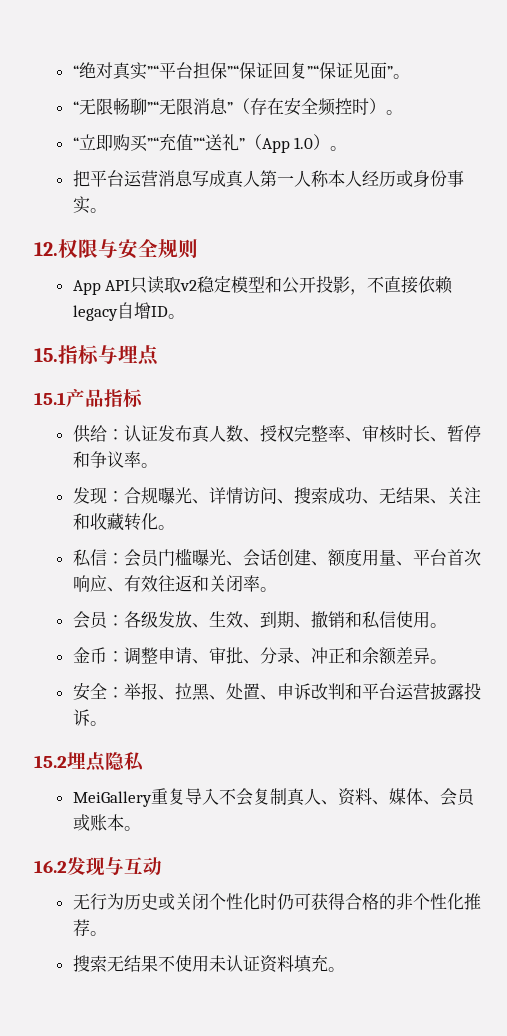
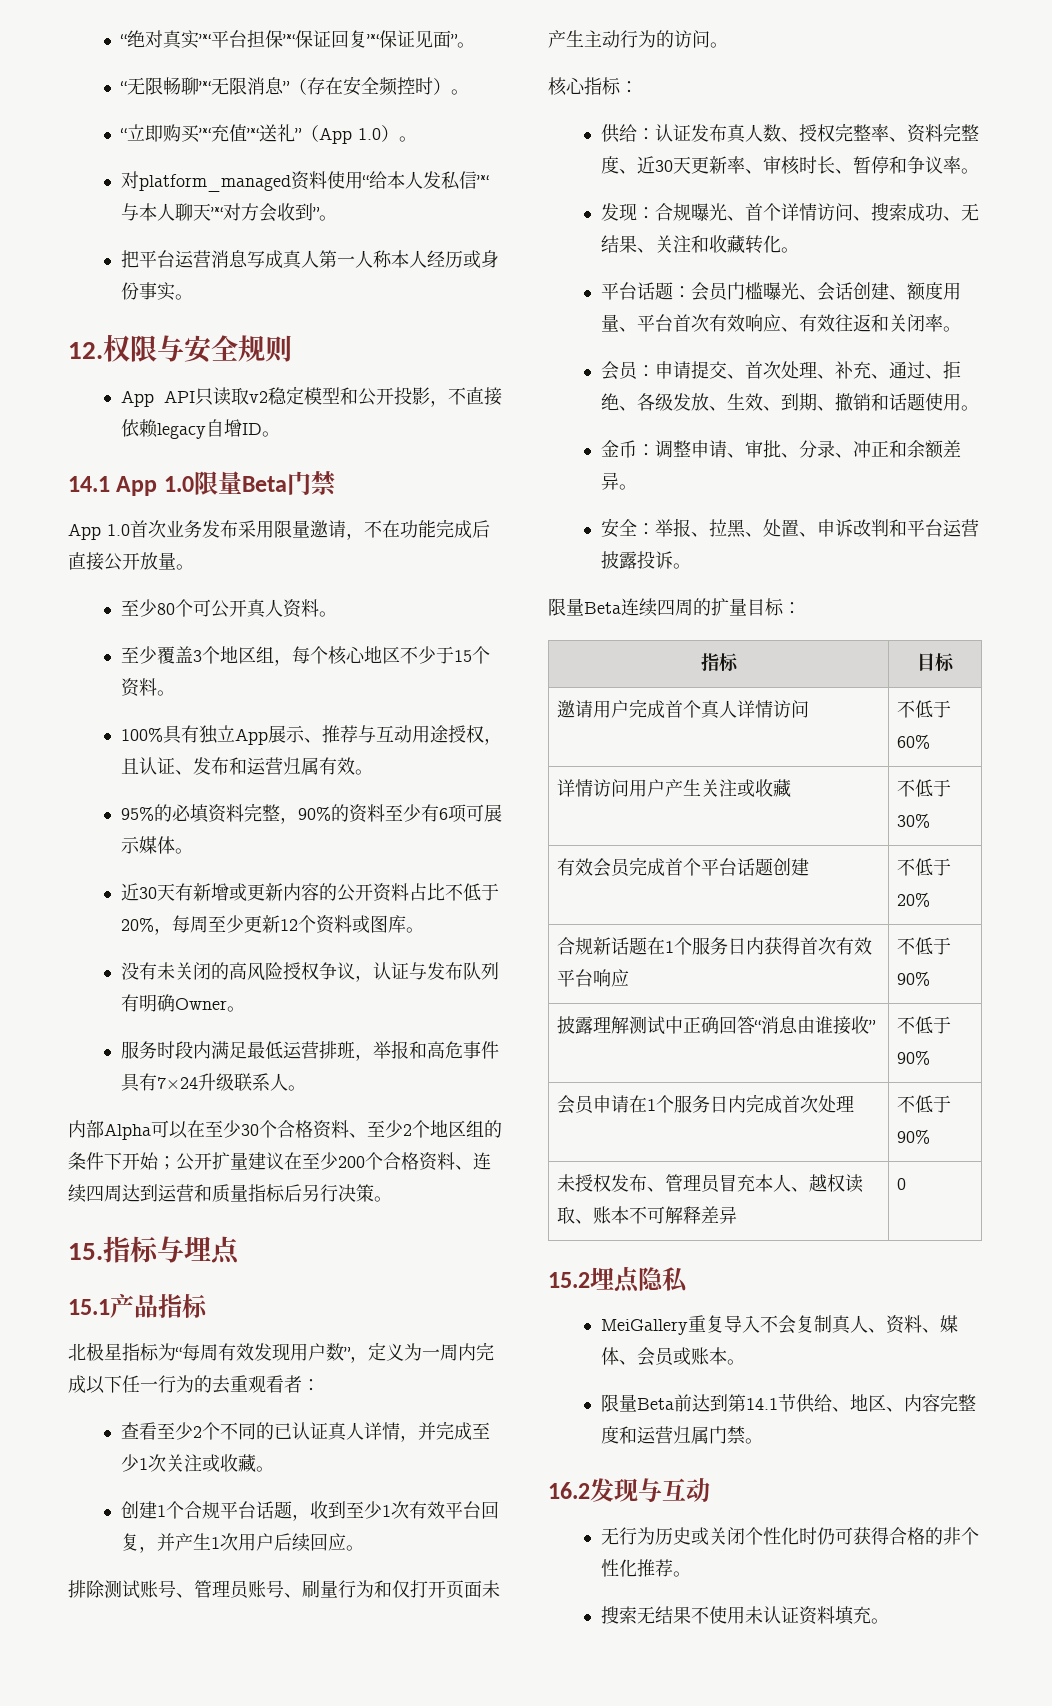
+ 对platform_managed资料使用“给本人发私信”“与本人聊天”“对方会收到”。
+ 14.1 App 1.0限量Beta门禁
+ App 1.0首次业务发布采用限量邀请，不在功能完成后直接公开放量。
+ 至少80个可公开真人资料。
+ 至少覆盖3个地区组，每个核心地区不少于15个资料。
+ 100%具有独立App展示、推荐与互动用途授权，且认证、发布和运营归属有效。
+ 95%的必填资料完整，90%的资料至少有6项可展示媒体。
+ 近30天有新增或更新内容的公开资料占比不低于20%，每周至少更新12个资料或图库。
+ 没有未关闭的高风险授权争议，认证与发布队列有明确Owner。
+ 服务时段内满足最低运营排班，举报和高危事件具有7×24升级联系人。
+ 内部Alpha可以在至少30个合格资料、至少2个地区组的条件下开始；公开扩量建议在至少200个合格资料、连续四周达到运营和质量指标后另行决策。
+ 北极星指标为“每周有效发现用户数”，定义为一周内完成以下任一行为的去重观看者：
+ 查看至少2个不同的已认证真人详情，并完成至少1次关注或收藏。
+ 创建1个合规平台话题，收到至少1次有效平台回复，并产生1次用户后续回应。
+ 排除测试账号、管理员账号、刷量行为和仅打开页面未产生主动行为的访问。
+ 核心指标：
- 供给：认证发布真人数、授权完整率、审核时长、暂停和争议率。
+ 供给：认证发布真人数、授权完整率、资料完整度、近30天更新率、审核时长、暂停和争议率。
- 发现：合规曝光、详情访问、搜索成功、无结果、关注和收藏转化。
+ 发现：合规曝光、首个详情访问、搜索成功、无结果、关注和收藏转化。
- 私信：会员门槛曝光、会话创建、额度用量、平台首次响应、有效往返和关闭率。
+ 平台话题：会员门槛曝光、会话创建、额度用量、平台首次有效响应、有效往返和关闭率。
- 会员：各级发放、生效、到期、撤销和私信使用。
+ 会员：申请提交、首次处理、补充、通过、拒绝、各级发放、生效、到期、撤销和话题使用。
+ 限量Beta连续四周的扩量目标：
+ 指标 | 目标
+ 邀请用户完成首个真人详情访问 | 不低于60%
+ 详情访问用户产生关注或收藏 | 不低于30%
+ 有效会员完成首个平台话题创建 | 不低于20%
+ 合规新话题在1个服务日内获得首次有效平台响应 | 不低于90%
+ 披露理解测试中正确回答“消息由谁接收” | 不低于90%
+ 会员申请在1个服务日内完成首次处理 | 不低于90%
+ 未授权发布、管理员冒充本人、越权读取、账本不可解释差异 | 0
+ 限量Beta前达到第14.1节供给、地区、内容完整度和运营归属门禁。

